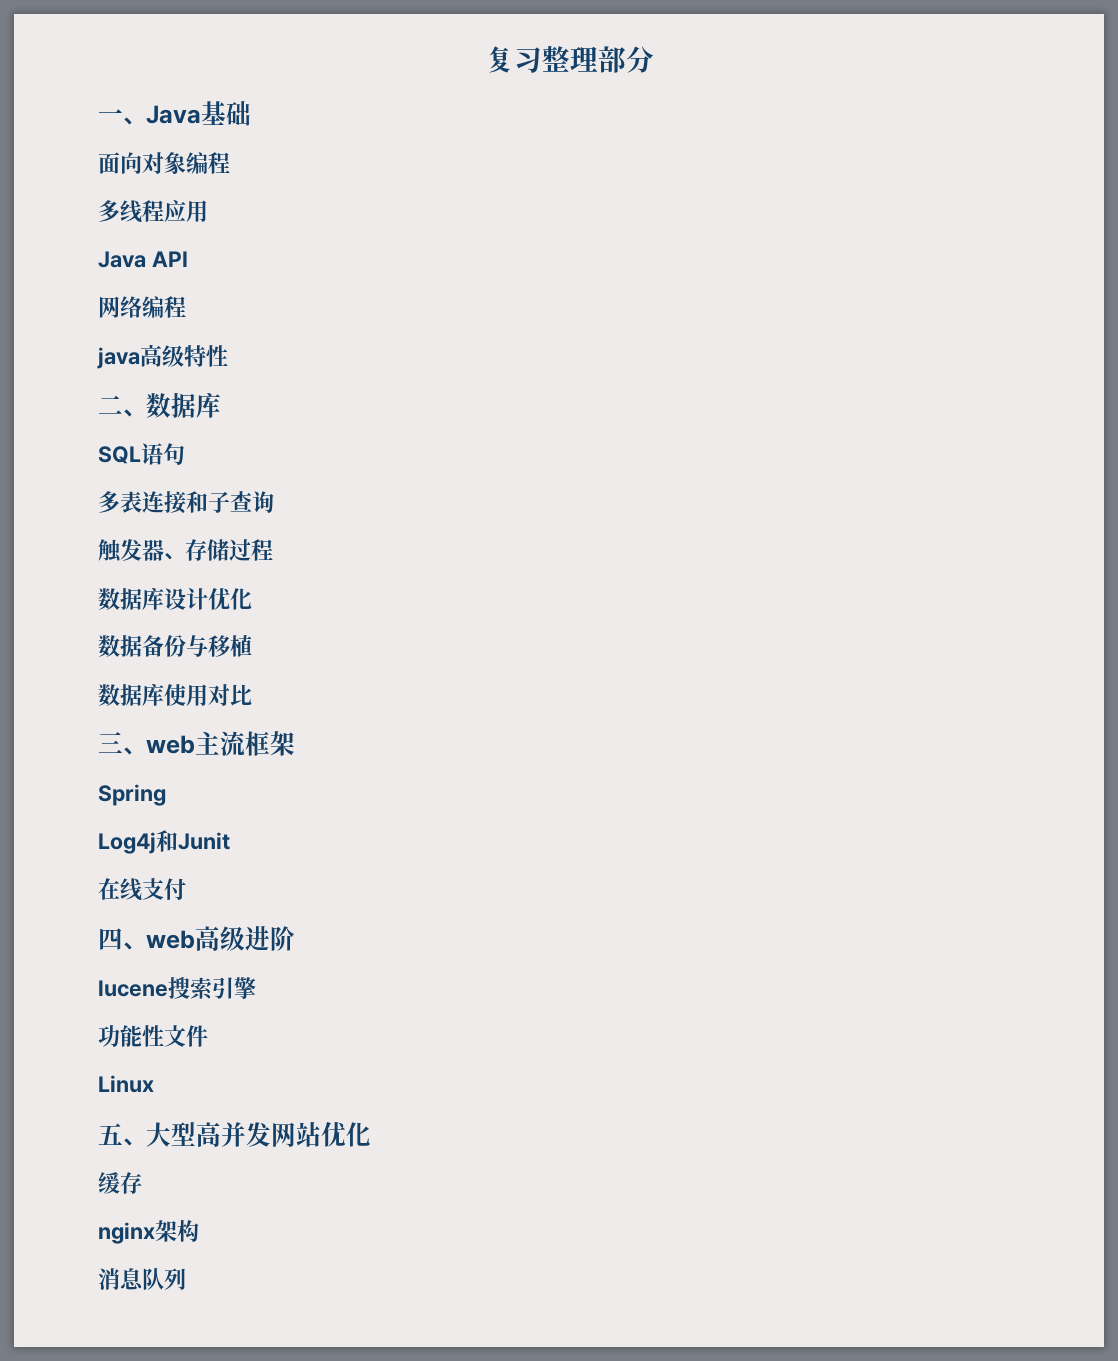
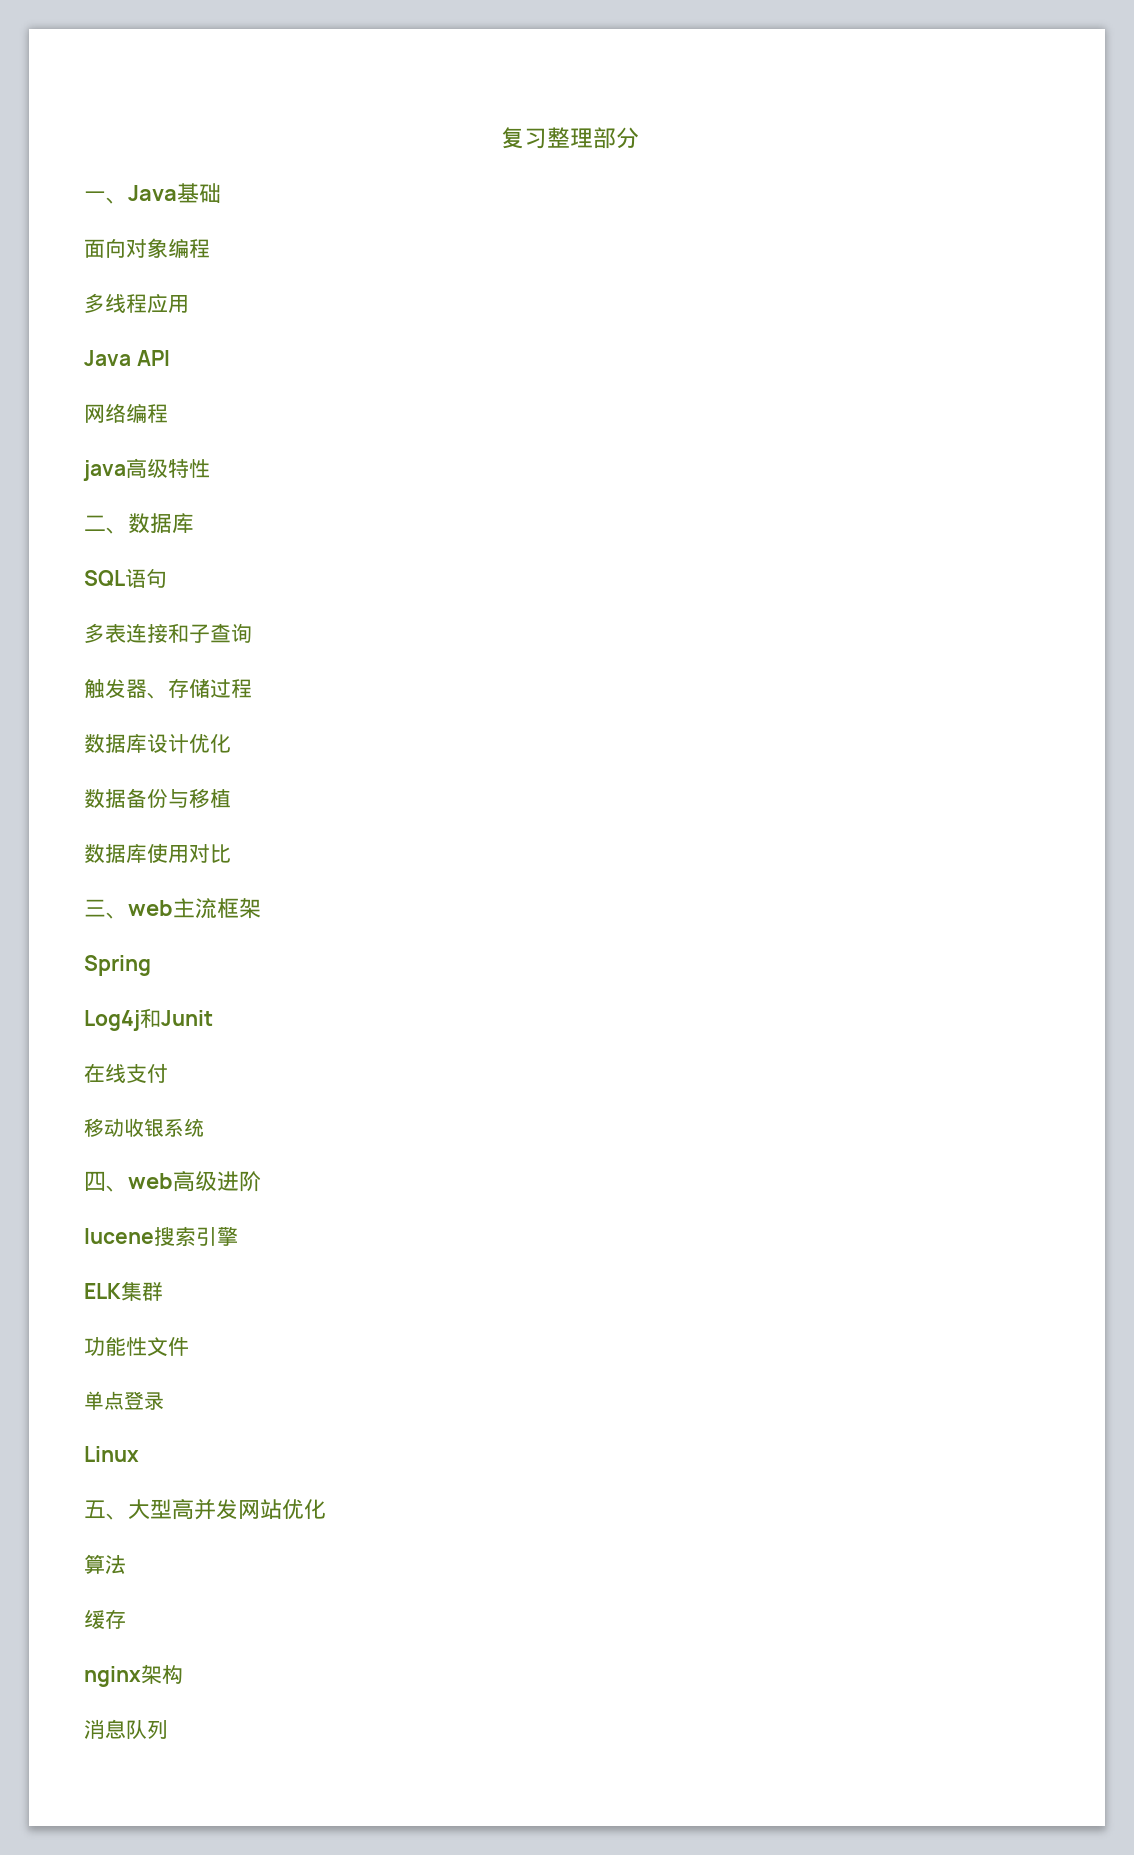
+ 移动收银系统
+ ELK集群
+ 单点登录
+ 算法

